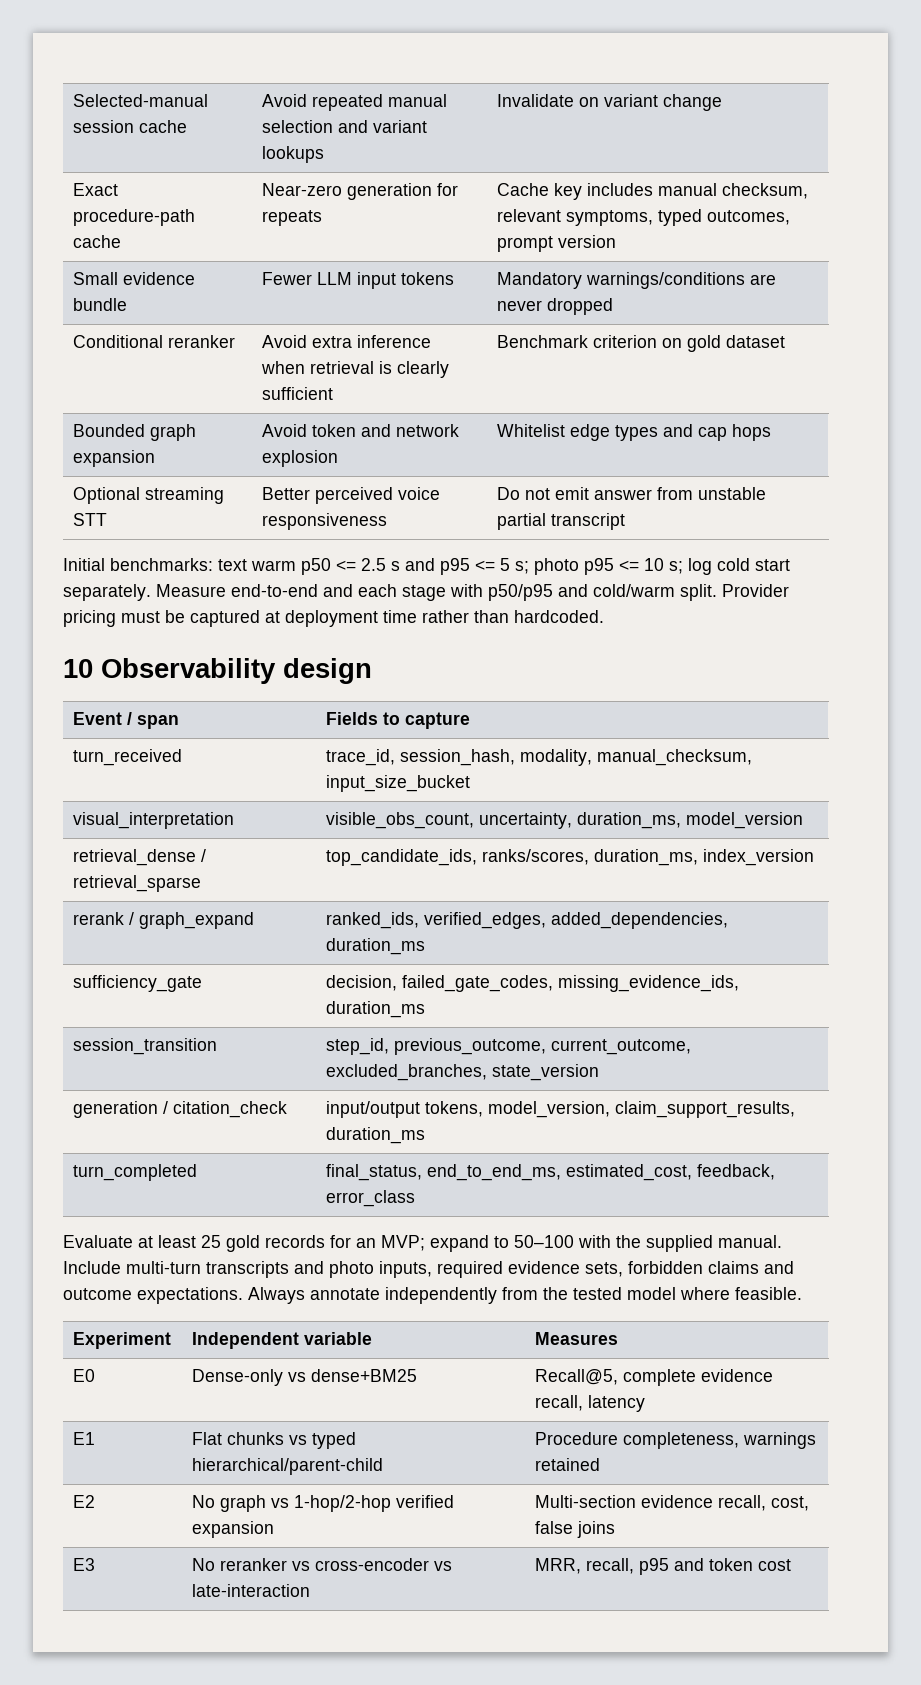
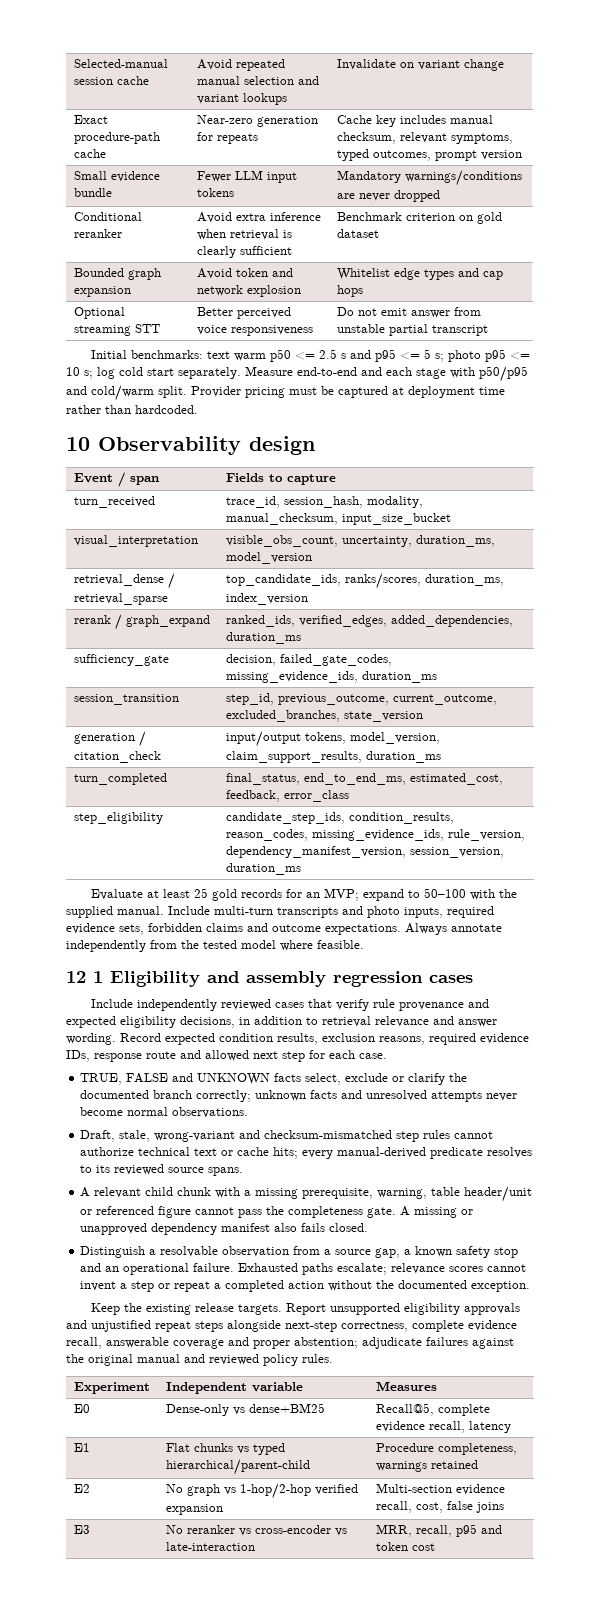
+ step_eligibility | candidate_step_ids, condition_results, reason_codes, missing_evidence_ids, rule_version, dependency_manifest_version, session_version, duration_ms
+ 12 1 Eligibility and assembly regression cases
+ Include independently reviewed cases that verify rule provenance and expected eligibility decisions, in addition to retrieval relevance and answer wording. Record expected condition results, exclusion reasons, required evidence IDs, response route and allowed next step for each case.
+ TRUE, FALSE and UNKNOWN facts select, exclude or clarify the documented branch correctly; unknown facts and unresolved attempts never become normal observations.
+ Draft, stale, wrong-variant and checksum-mismatched step rules cannot authorize technical text or cache hits; every manual-derived predicate resolves to its reviewed source spans.
+ A relevant child chunk with a missing prerequisite, warning, table header/unit or referenced figure cannot pass the completeness gate. A missing or unapproved dependency manifest also fails closed.
+ Distinguish a resolvable observation from a source gap, a known safety stop and an operational failure. Exhausted paths escalate; relevance scores cannot invent a step or repeat a completed action without the documented exception.
+ Keep the existing release targets. Report unsupported eligibility approvals and unjustified repeat steps alongside next-step correctness, complete evidence recall, answerable coverage and proper abstention; adjudicate failures against the original manual and reviewed policy rules.

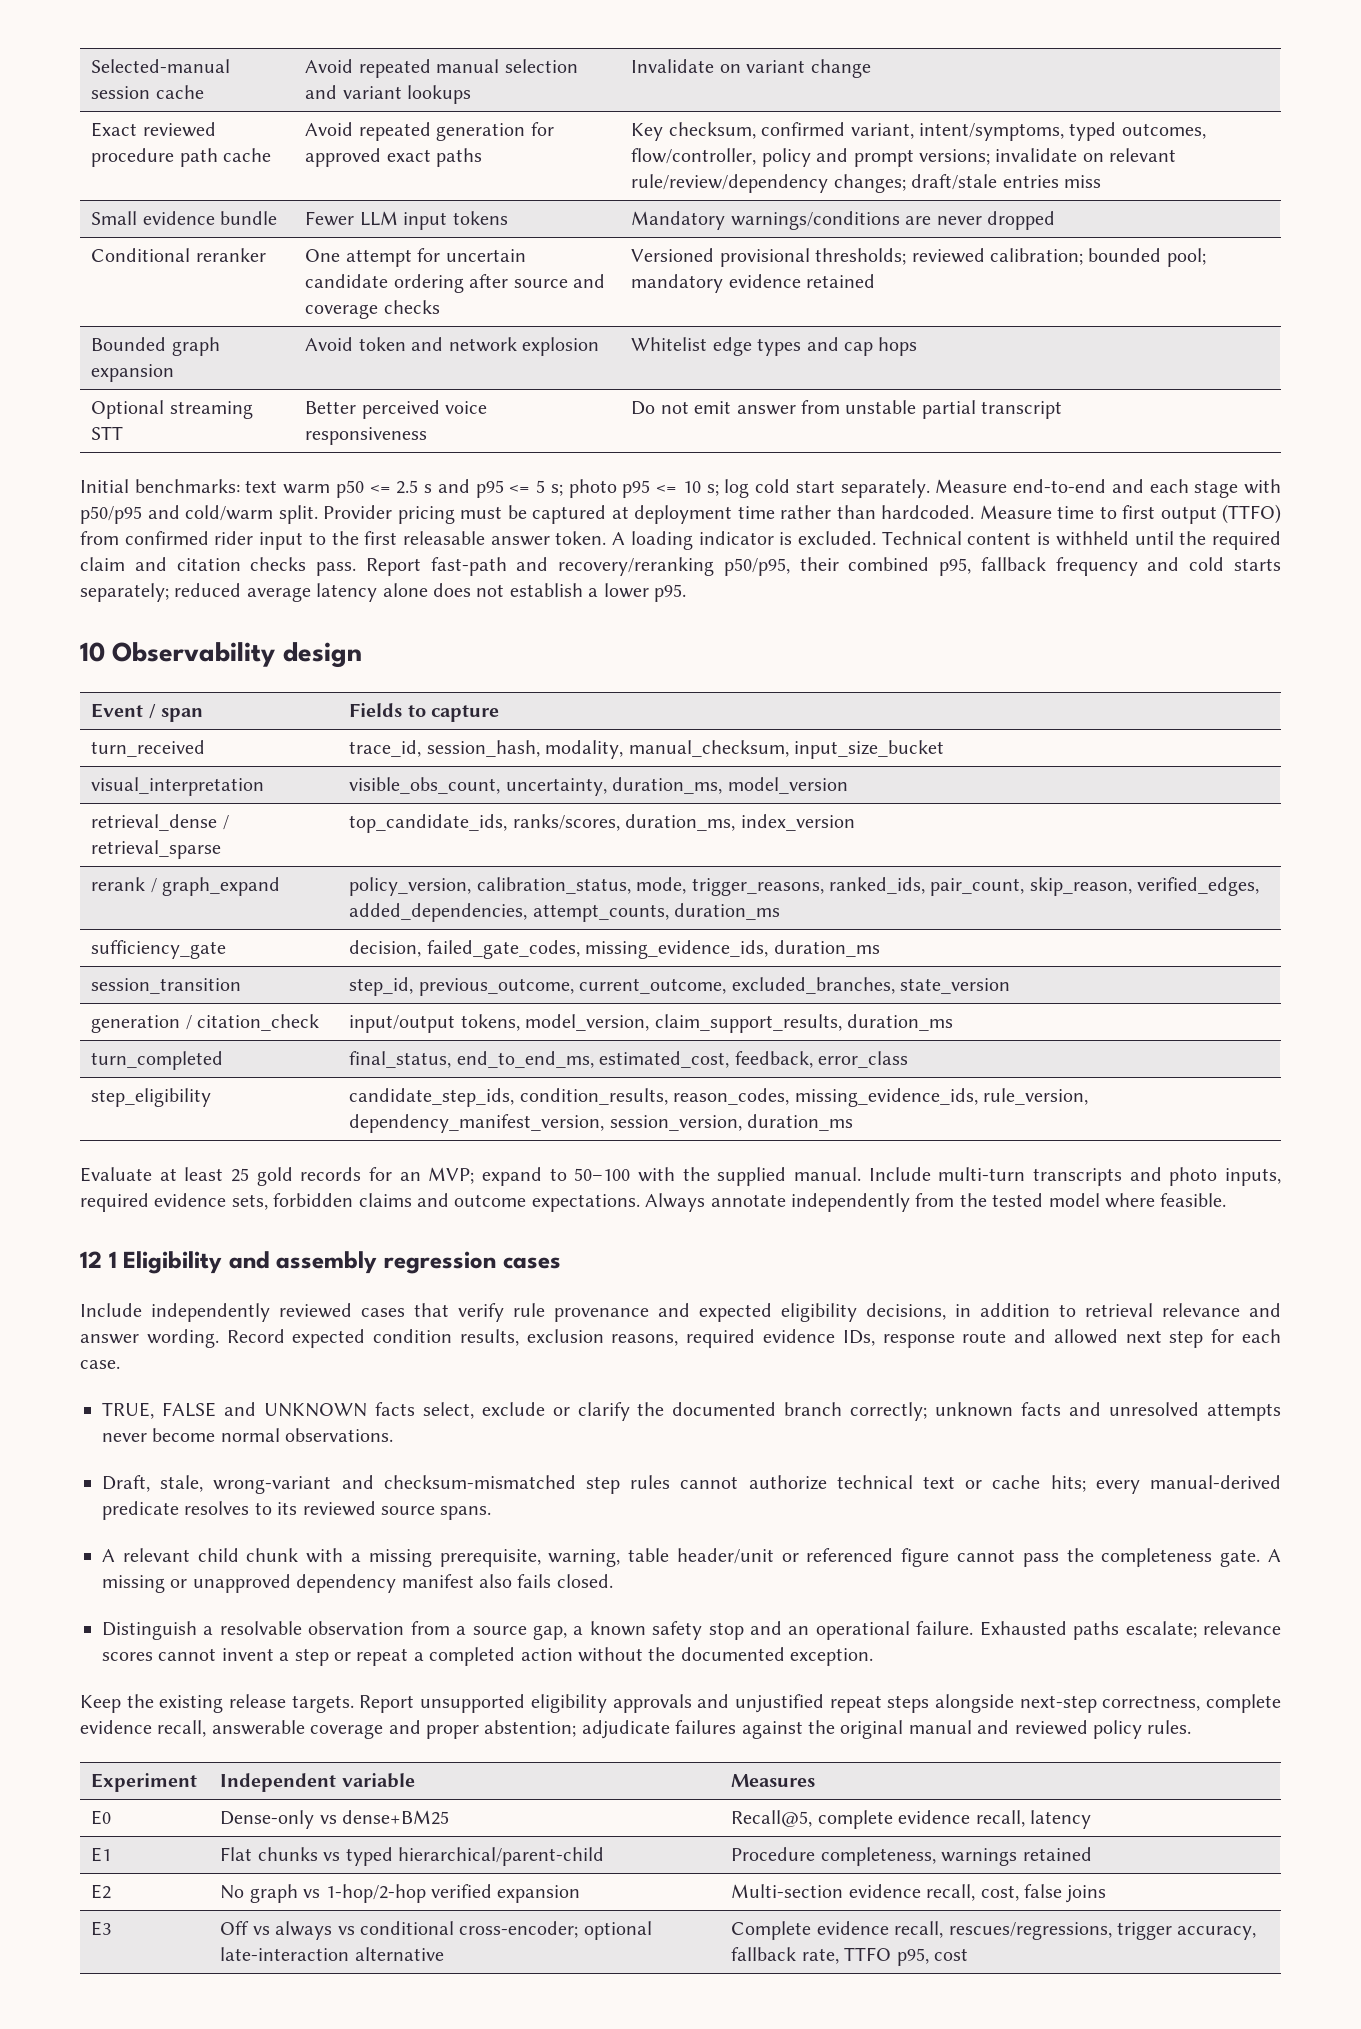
- Exact procedure-path cache | Near-zero generation for repeats | Cache key includes manual checksum, relevant symptoms, typed outcomes, prompt version
+ Exact reviewed procedure path cache | Avoid repeated generation for approved exact paths | Key checksum, confirmed variant, intent/symptoms, typed outcomes, flow/controller, policy and prompt versions; invalidate on relevant rule/review/dependency changes; draft/stale entries miss
- Conditional reranker | Avoid extra inference when retrieval is clearly sufficient | Benchmark criterion on gold dataset
+ Conditional reranker | One attempt for uncertain candidate ordering after source and coverage checks | Versioned provisional thresholds; reviewed calibration; bounded pool; mandatory evidence retained
+ Measure time to first output (TTFO) from confirmed rider input to the first releasable answer token. A loading indicator is excluded. Technical content is withheld until the required claim and citation checks pass. Report fast-path and recovery/reranking p50/p95, their combined p95, fallback frequency and cold starts separately; reduced average latency alone does not establish a lower p95.
- rerank / graph_expand | ranked_ids, verified_edges, added_dependencies, duration_ms
+ rerank / graph_expand | policy_version, calibration_status, mode, trigger_reasons, ranked_ids, pair_count, skip_reason, verified_edges, added_dependencies, attempt_counts, duration_ms
- E3 | No reranker vs cross-encoder vs late-interaction | MRR, recall, p95 and token cost
+ E3 | Off vs always vs conditional cross-encoder; optional late-interaction alternative | Complete evidence recall, rescues/regressions, trigger accuracy, fallback rate, TTFO p95, cost

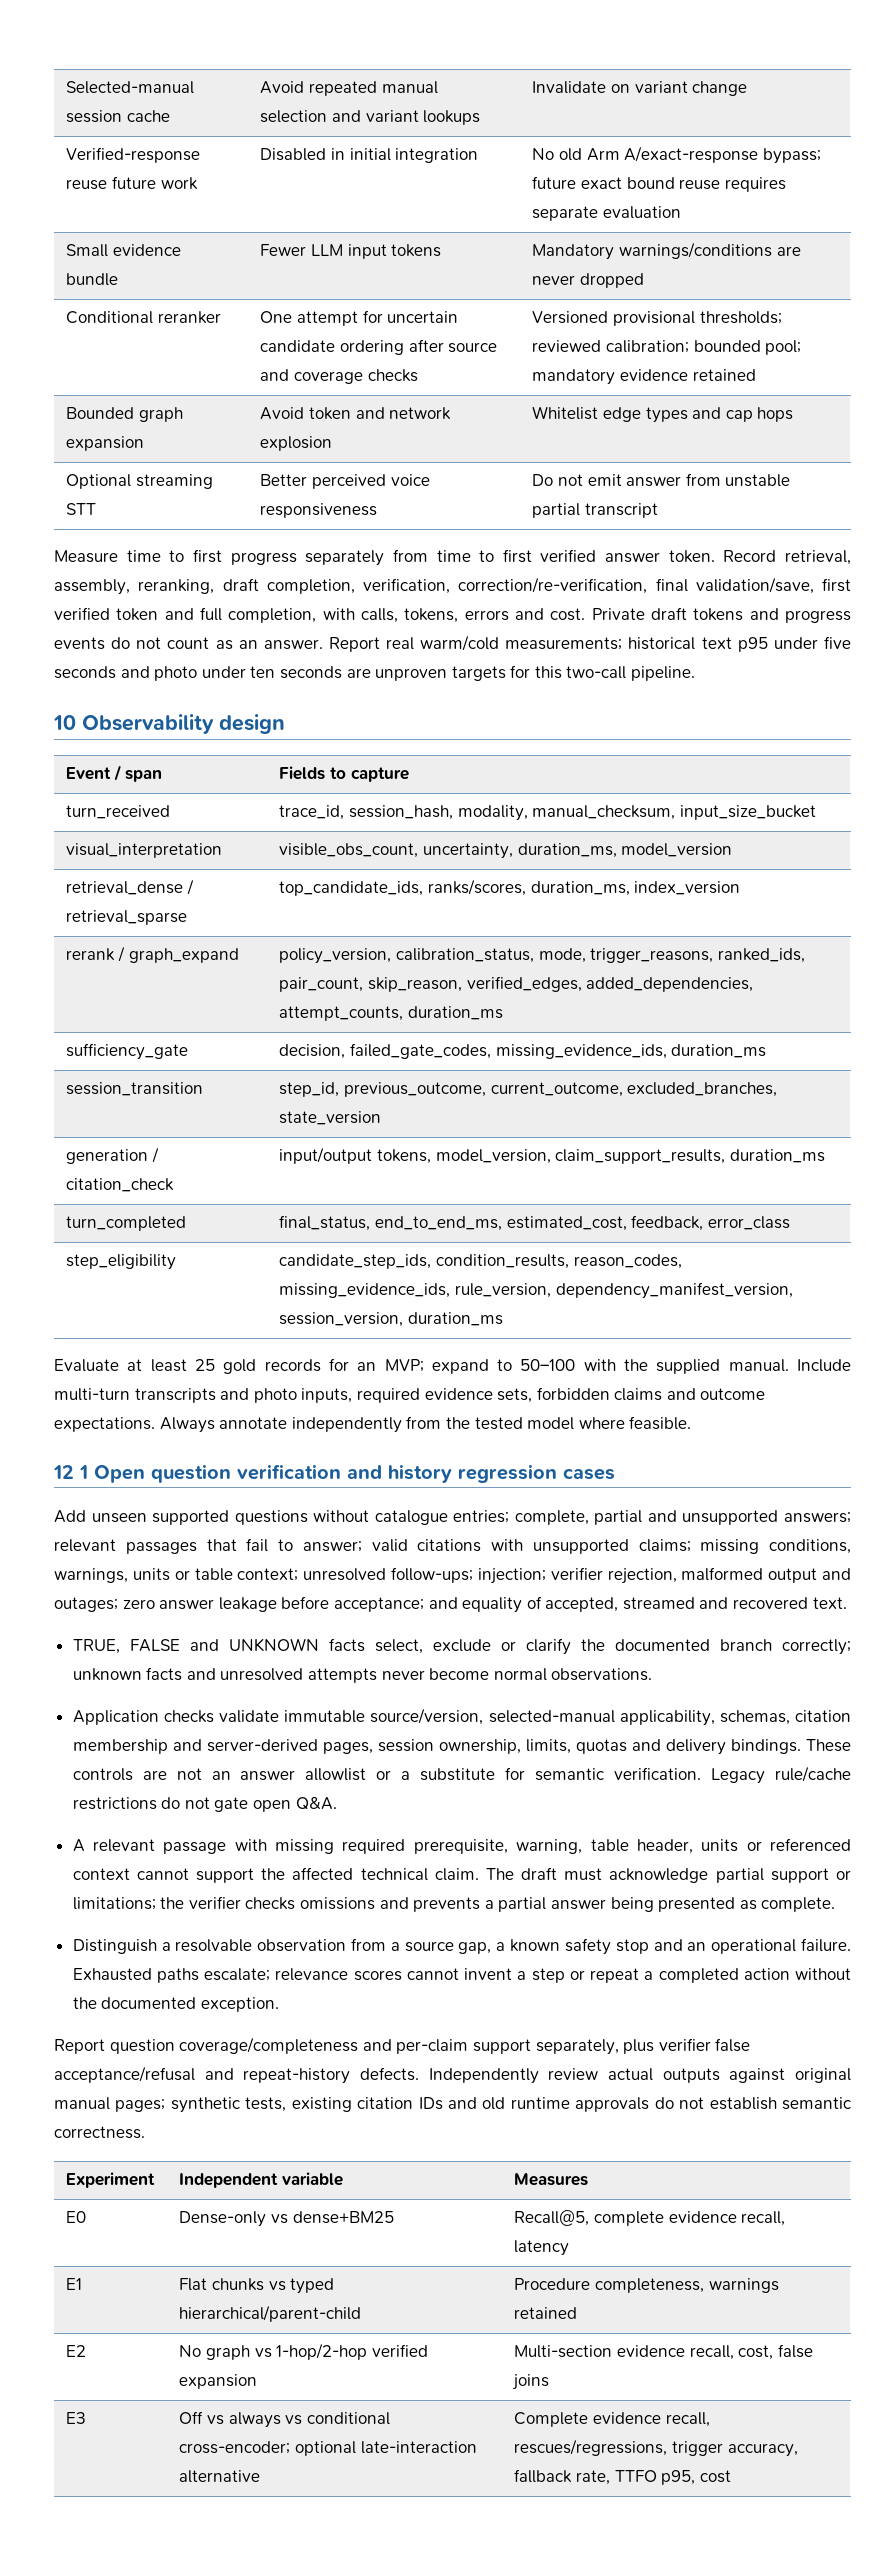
- Exact reviewed procedure path cache | Avoid repeated generation for approved exact paths | Key checksum, confirmed variant, intent/symptoms, typed outcomes, flow/controller, policy and prompt versions; invalidate on relevant rule/review/dependency changes; draft/stale entries miss
+ Verified-response reuse future work | Disabled in initial integration | No old Arm A/exact-response bypass; future exact bound reuse requires separate evaluation
- Initial benchmarks: text warm p50 <= 2.5 s and p95 <= 5 s; photo p95 <= 10 s; log cold start separately. Measure end-to-end and each stage with p50/p95 and cold/warm split. Provider pricing must be captured at deployment time rather than hardcoded. Measure time to first output (TTFO) from confirmed rider input to the first releasable answer token. A loading indicator is excluded. Technical content is withheld until the required claim and citation checks pass. Report fast-path and recovery/reranking p50/p95, their combined p95, fallback frequency and cold starts separately; reduced average latency alone does not establish a lower p95.
+ Measure time to first progress separately from time to first verified answer token. Record retrieval, assembly, reranking, draft completion, verification, correction/re-verification, final validation/save, first verified token and full completion, with calls, tokens, errors and cost. Private draft tokens and progress events do not count as an answer. Report real warm/cold measurements; historical text p95 under five seconds and photo under ten seconds are unproven targets for this two-call pipeline.
- 12 1 Eligibility and assembly regression cases
- Include independently reviewed cases that verify rule provenance and expected eligibility decisions, in addition to retrieval relevance and answer wording. Record expected condition results, exclusion reasons, required evidence IDs, response route and allowed next step for each case.
+ 12 1 Open question verification and history regression cases
+ Add unseen supported questions without catalogue entries; complete, partial and unsupported answers; relevant passages that fail to answer; valid citations with unsupported claims; missing conditions, warnings, units or table context; unresolved follow-ups; injection; verifier rejection, malformed output and outages; zero answer leakage before acceptance; and equality of accepted, streamed and recovered text.
- Draft, stale, wrong-variant and checksum-mismatched step rules cannot authorize technical text or cache hits; every manual-derived predicate resolves to its reviewed source spans.
- A relevant child chunk with a missing prerequisite, warning, table header/unit or referenced figure cannot pass the completeness gate. A missing or unapproved dependency manifest also fails closed.
+ Application checks validate immutable source/version, selected-manual applicability, schemas, citation membership and server-derived pages, session ownership, limits, quotas and delivery bindings. These controls are not an answer allowlist or a substitute for semantic verification. Legacy rule/cache restrictions do not gate open Q&A.
+ A relevant passage with missing required prerequisite, warning, table header, units or referenced context cannot support the affected technical claim. The draft must acknowledge partial support or limitations; the verifier checks omissions and prevents a partial answer being presented as complete.
- Keep the existing release targets. Report unsupported eligibility approvals and unjustified repeat steps alongside next-step correctness, complete evidence recall, answerable coverage and proper abstention; adjudicate failures against the original manual and reviewed policy rules.
+ Report question coverage/completeness and per-claim support separately, plus verifier false acceptance/refusal and repeat-history defects. Independently review actual outputs against original manual pages; synthetic tests, existing citation IDs and old runtime approvals do not establish semantic correctness.

